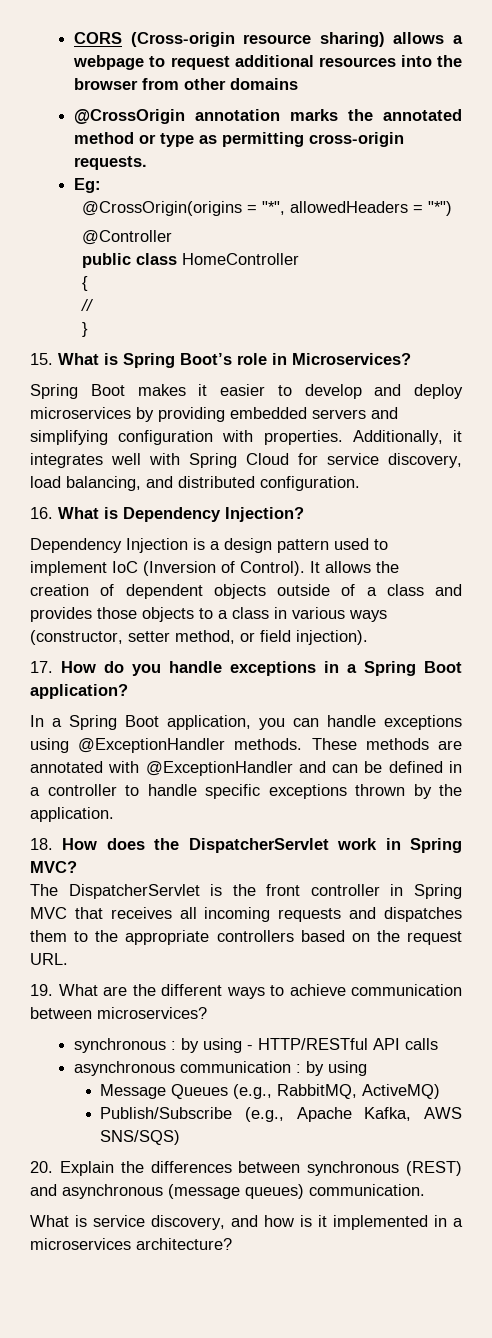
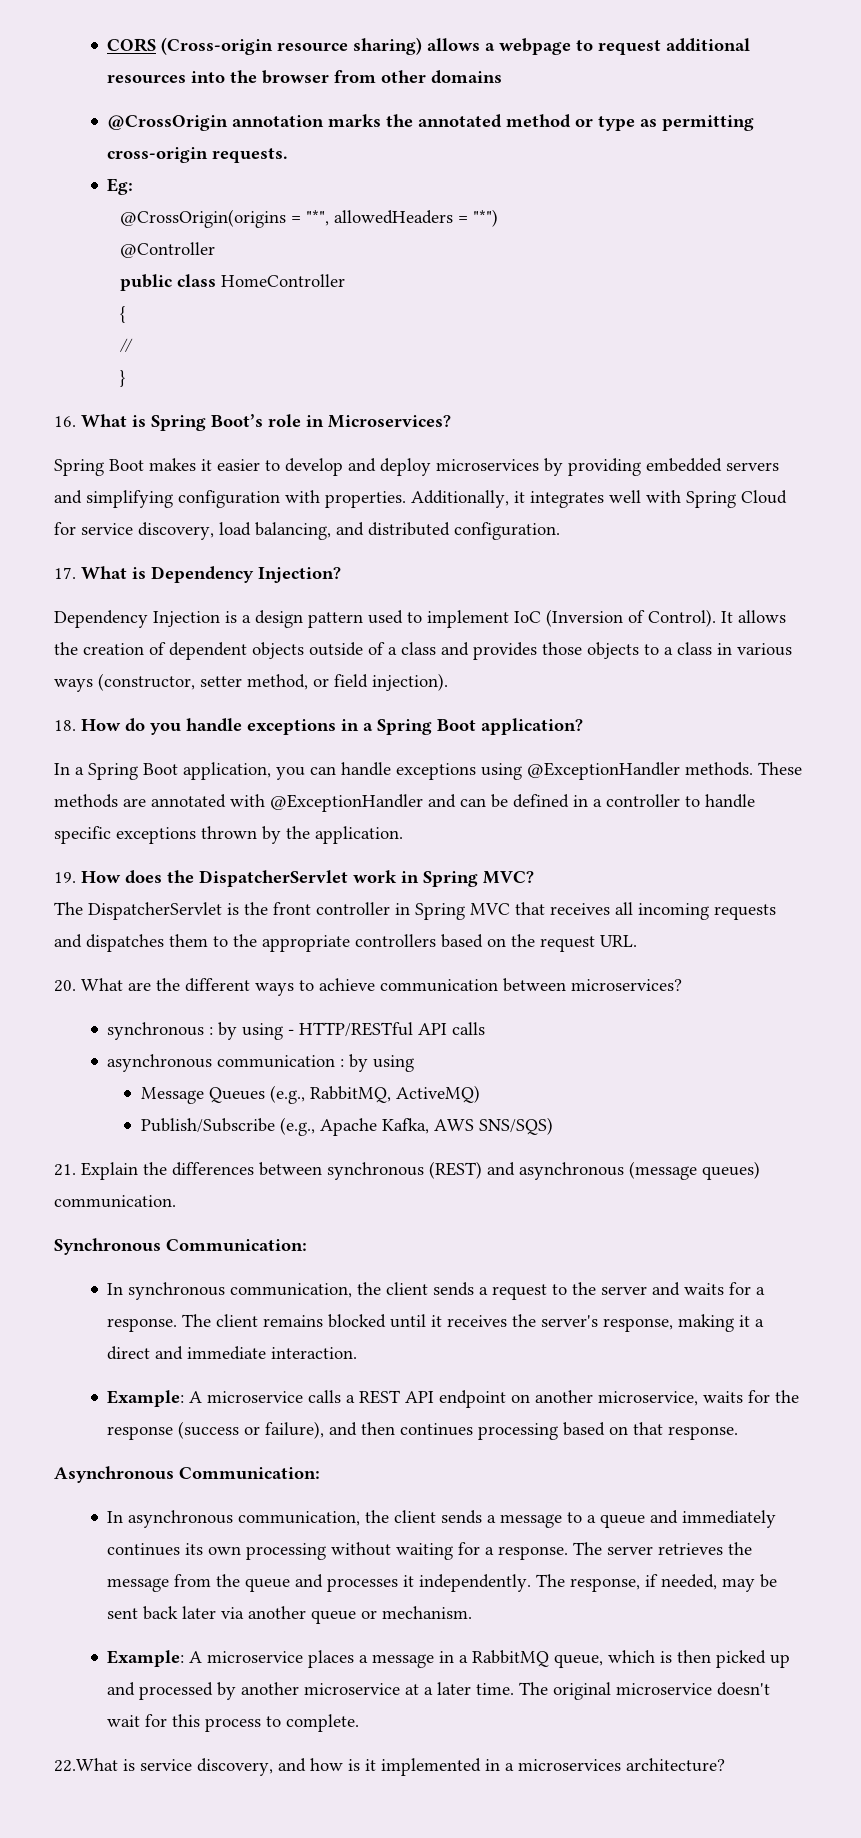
- 15. What is Spring Boot’s role in Microservices?
+ 16. What is Spring Boot’s role in Microservices?
- 16. What is Dependency Injection?
+ 17. What is Dependency Injection?
- 17. How do you handle exceptions in a Spring Boot application?
+ 18. How do you handle exceptions in a Spring Boot application?
- 18. How does the DispatcherServlet work in Spring MVC?
+ 19. How does the DispatcherServlet work in Spring MVC?
- 19. What are the different ways to achieve communication between microservices?
+ 20. What are the different ways to achieve communication between microservices?
- 20. Explain the differences between synchronous (REST) and asynchronous (message queues) communication.
+ 21. Explain the differences between synchronous (REST) and asynchronous (message queues) communication.
- What is service discovery, and how is it implemented in a microservices architecture?
+ Synchronous Communication:
+ In synchronous communication, the client sends a request to the server and waits for a response. The client remains blocked until it receives the server's response, making it a direct and immediate interaction.
+ Example: A microservice calls a REST API endpoint on another microservice, waits for the response (success or failure), and then continues processing based on that response.
+ Asynchronous Communication:
+ In asynchronous communication, the client sends a message to a queue and immediately continues its own processing without waiting for a response. The server retrieves the message from the queue and processes it independently. The response, if needed, may be sent back later via another queue or mechanism.
+ Example: A microservice places a message in a RabbitMQ queue, which is then picked up and processed by another microservice at a later time. The original microservice doesn't wait for this process to complete.
+ 22.What is service discovery, and how is it implemented in a microservices architecture?

